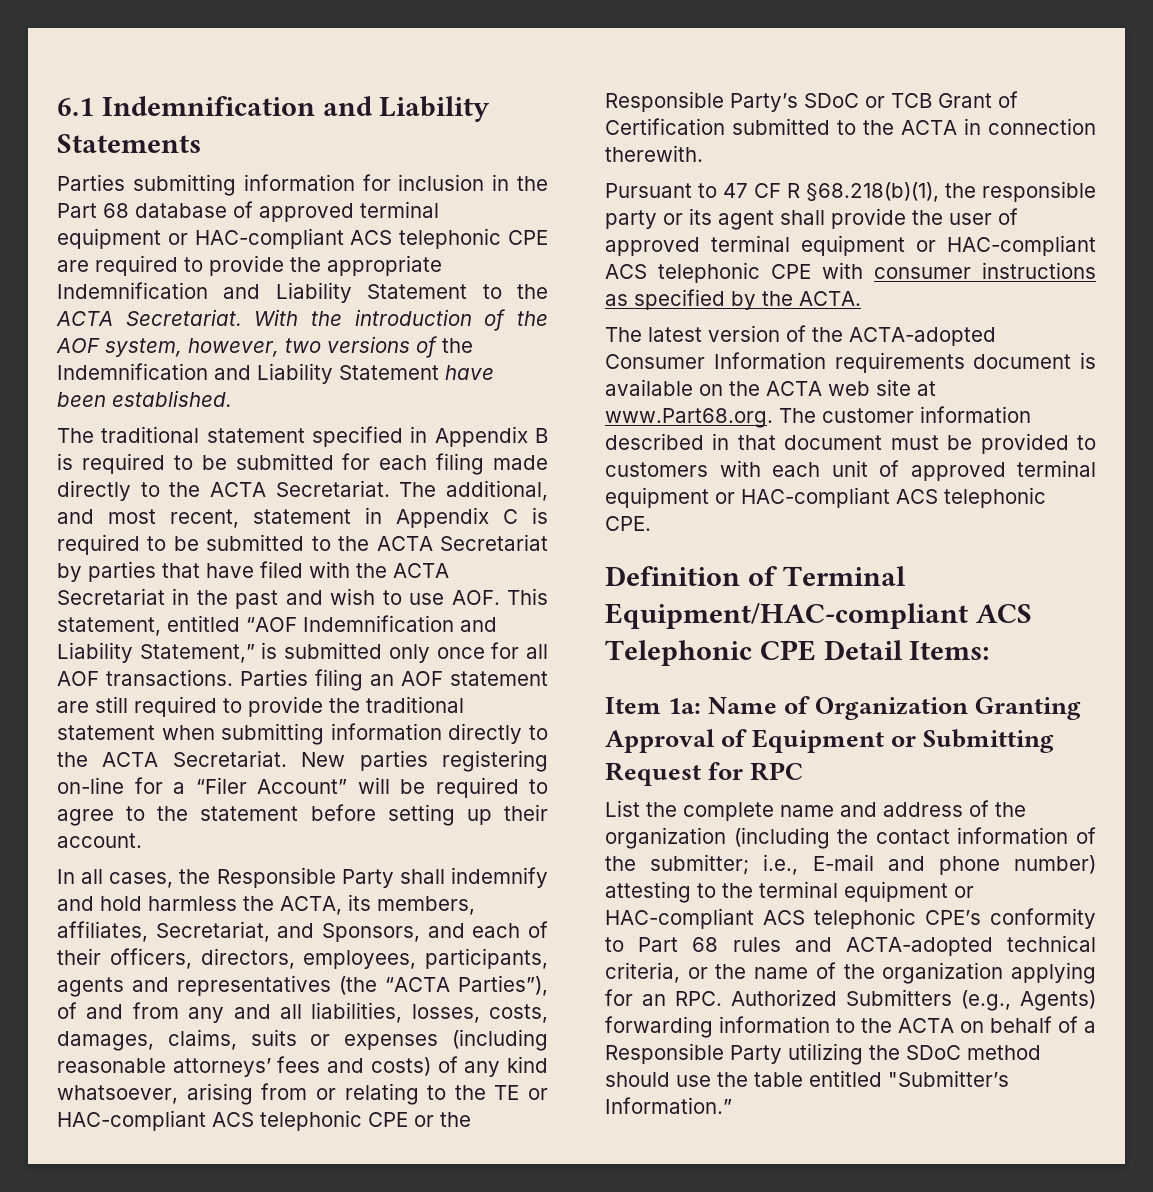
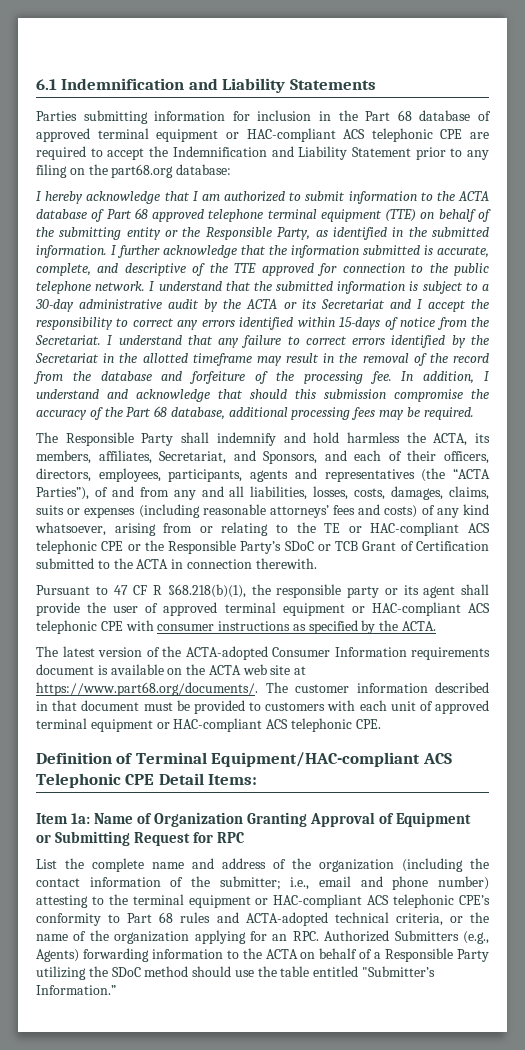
- Parties submitting information for inclusion in the Part 68 database of approved terminal equipment or HAC-compliant ACS telephonic CPE are required to provide the appropriate Indemnification and Liability Statement to the ACTA Secretariat. With the introduction of the AOF system, however, two versions of the Indemnification and Liability Statement have been established.
- The traditional statement specified in Appendix B is required to be submitted for each filing made directly to the ACTA Secretariat. The additional, and most recent, statement in Appendix C is required to be submitted to the ACTA Secretariat by parties that have filed with the ACTA Secretariat in the past and wish to use AOF. This statement, entitled “AOF Indemnification and Liability Statement,” is submitted only once for all AOF transactions. Parties filing an AOF statement are still required to provide the traditional statement when submitting information directly to the ACTA Secretariat. New parties registering on-line for a “Filer Account” will be required to agree to the statement before setting up their account.
- In all cases, the Responsible Party shall indemnify and hold harmless the ACTA, its members, affiliates, Secretariat, and Sponsors, and each of their officers, directors, employees, participants, agents and representatives (the “ACTA Parties”), of and from any and all liabilities, losses, costs, damages, claims, suits or expenses (including reasonable attorneys’ fees and costs) of any kind whatsoever, arising from or relating to the TE or HAC-compliant ACS telephonic CPE or the Responsible Party’s SDoC or TCB Grant of Certification submitted to the ACTA in connection therewith.
+ Parties submitting information for inclusion in the Part 68 database of approved terminal equipment or HAC-compliant ACS telephonic CPE are required to accept the Indemnification and Liability Statement prior to any filing on the part68.org database:
+ I hereby acknowledge that I am authorized to submit information to the ACTA database of Part 68 approved telephone terminal equipment (TTE) on behalf of the submitting entity or the Responsible Party, as identified in the submitted information. I further acknowledge that the information submitted is accurate, complete, and descriptive of the TTE approved for connection to the public telephone network. I understand that the submitted information is subject to a 30-day administrative audit by the ACTA or its Secretariat and I accept the responsibility to correct any errors identified within 15-days of notice from the Secretariat. I understand that any failure to correct errors identified by the Secretariat in the allotted timeframe may result in the removal of the record from the database and forfeiture of the processing fee. In addition, I understand and acknowledge that should this submission compromise the accuracy of the Part 68 database, additional processing fees may be required.
+ The Responsible Party shall indemnify and hold harmless the ACTA, its members, affiliates, Secretariat, and Sponsors, and each of their officers, directors, employees, participants, agents and representatives (the “ACTA Parties”), of and from any and all liabilities, losses, costs, damages, claims, suits or expenses (including reasonable attorneys’ fees and costs) of any kind whatsoever, arising from or relating to the TE or HAC-compliant ACS telephonic CPE or the Responsible Party’s SDoC or TCB Grant of Certification submitted to the ACTA in connection therewith.
- The latest version of the ACTA-adopted Consumer Information requirements document is available on the ACTA web site at www.Part68.org. The customer information described in that document must be provided to customers with each unit of approved terminal equipment or HAC-compliant ACS telephonic CPE.
+ The latest version of the ACTA-adopted Consumer Information requirements document is available on the ACTA web site at https://www.part68.org/documents/. The customer information described in that document must be provided to customers with each unit of approved terminal equipment or HAC-compliant ACS telephonic CPE.
- i.e., E-mail and phone number) attesting to the terminal equipment or HAC-compliant ACS telephonic CPE’s conformity to Part 68 rules and ACTA-adopted technical criteria, or the name of the organization applying for an RPC. Authorized Submitters (e.g., Agents) forwarding information to the ACTA on behalf of a Responsible Party utilizing the SDoC method should use the table entitled "Submitter’s Information.”
+ i.e., email and phone number) attesting to the terminal equipment or HAC-compliant ACS telephonic CPE’s conformity to Part 68 rules and ACTA-adopted technical criteria, or the name of the organization applying for an RPC. Authorized Submitters (e.g., Agents) forwarding information to the ACTA on behalf of a Responsible Party utilizing the SDoC method should use the table entitled "Submitter’s Information.”

